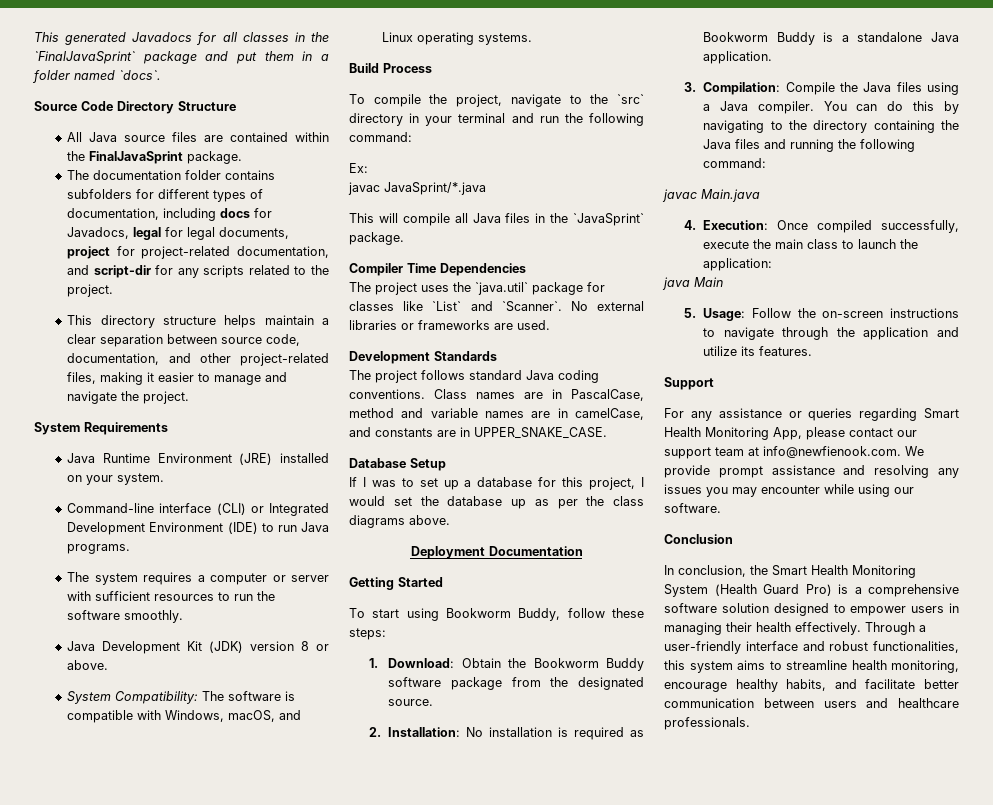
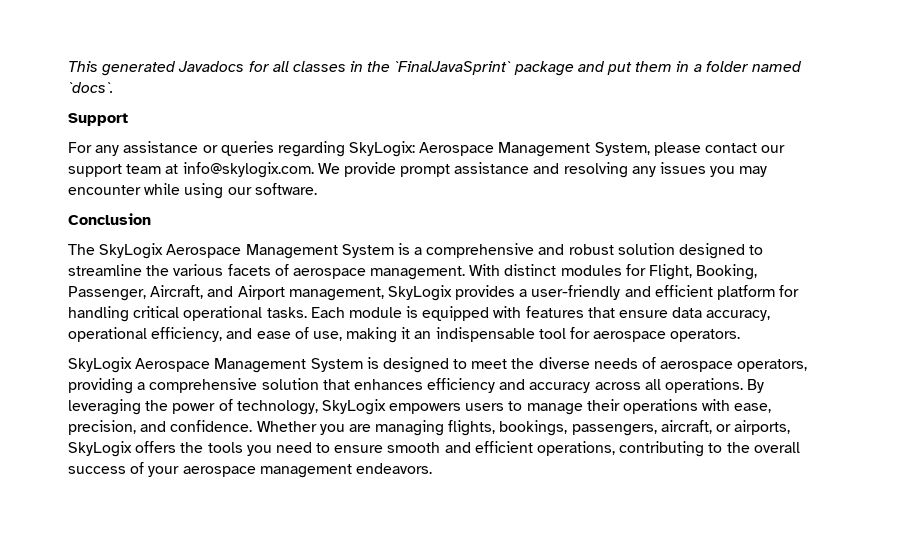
- Source Code Directory Structure
- All Java source files are contained within the FinalJavaSprint package.
- The documentation folder contains subfolders for different types of documentation, including docs for Javadocs, legal for legal documents, project for project-related documentation, and script-dir for any scripts related to the project.
- This directory structure helps maintain a clear separation between source code, documentation, and other project-related files, making it easier to manage and navigate the project.
- System Requirements
- Java Runtime Environment (JRE) installed on your system.
- Command-line interface (CLI) or Integrated Development Environment (IDE) to run Java programs.
- The system requires a computer or server with sufficient resources to run the software smoothly.
- Java Development Kit (JDK) version 8 or above.
- System Compatibility: The software is compatible with Windows, macOS, and Linux operating systems.
- Build Process
- To compile the project, navigate to the `src` directory in your terminal and run the following command:
- Ex:
- javac JavaSprint/*.java
- This will compile all Java files in the `JavaSprint` package.
- Compiler Time Dependencies
- The project uses the `java.util` package for classes like `List` and `Scanner`. No external libraries or frameworks are used.
- Development Standards
- The project follows standard Java coding conventions. Class names are in PascalCase, method and variable names are in camelCase, and constants are in UPPER_SNAKE_CASE.
- Database Setup
- If I was to set up a database for this project, I would set the database up as per the class diagrams above.
- Deployment Documentation
- Getting Started
- To start using Bookworm Buddy, follow these steps:
- 1. Download: Obtain the Bookworm Buddy software package from the designated source.
- 2. Installation: No installation is required as Bookworm Buddy is a standalone Java application.
- 3. Compilation: Compile the Java files using a Java compiler. You can do this by navigating to the directory containing the Java files and running the following command:
- javac Main.java
- 4. Execution: Once compiled successfully, execute the main class to launch the application:
- java Main
- 5. Usage: Follow the on-screen instructions to navigate through the application and utilize its features.
- For any assistance or queries regarding Smart Health Monitoring App, please contact our support team at info@newfienook.com. We provide prompt assistance and resolving any issues you may encounter while using our software.
+ For any assistance or queries regarding SkyLogix: Aerospace Management System, please contact our support team at info@skylogix.com. We provide prompt assistance and resolving any issues you may encounter while using our software.
- In conclusion, the Smart Health Monitoring System (Health Guard Pro) is a comprehensive software solution designed to empower users in managing their health effectively. Through a user-friendly interface and robust functionalities, this system aims to streamline health monitoring, encourage healthy habits, and facilitate better communication between users and healthcare professionals.
+ The SkyLogix Aerospace Management System is a comprehensive and robust solution designed to streamline the various facets of aerospace management. With distinct modules for Flight, Booking, Passenger, Aircraft, and Airport management, SkyLogix provides a user-friendly and efficient platform for handling critical operational tasks. Each module is equipped with features that ensure data accuracy, operational efficiency, and ease of use, making it an indispensable tool for aerospace operators.
+ SkyLogix Aerospace Management System is designed to meet the diverse needs of aerospace operators, providing a comprehensive solution that enhances efficiency and accuracy across all operations. By leveraging the power of technology, SkyLogix empowers users to manage their operations with ease, precision, and confidence. Whether you are managing flights, bookings, passengers, aircraft, or airports, SkyLogix offers the tools you need to ensure smooth and efficient operations, contributing to the overall success of your aerospace management endeavors.

